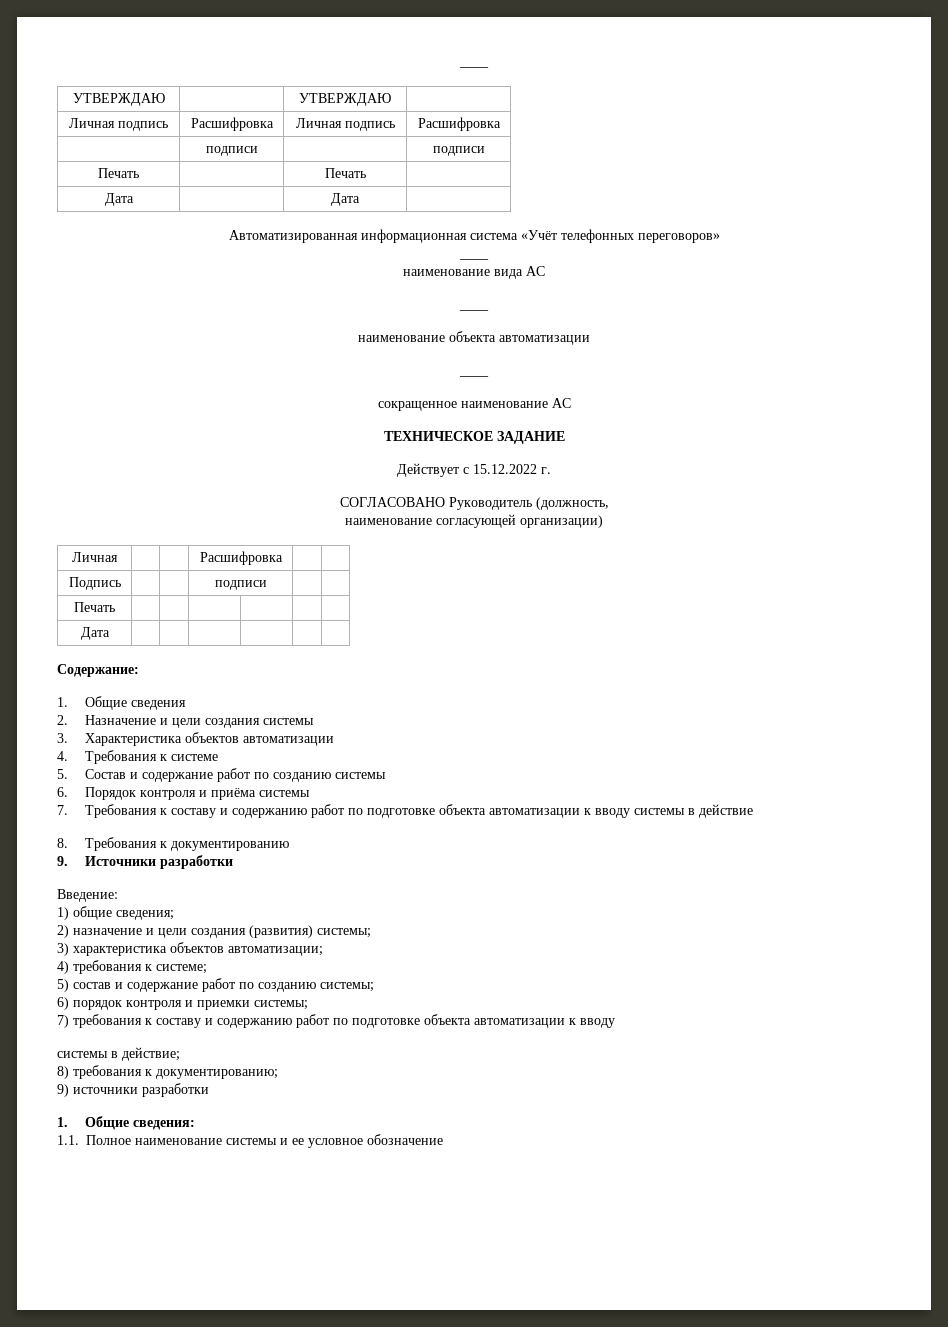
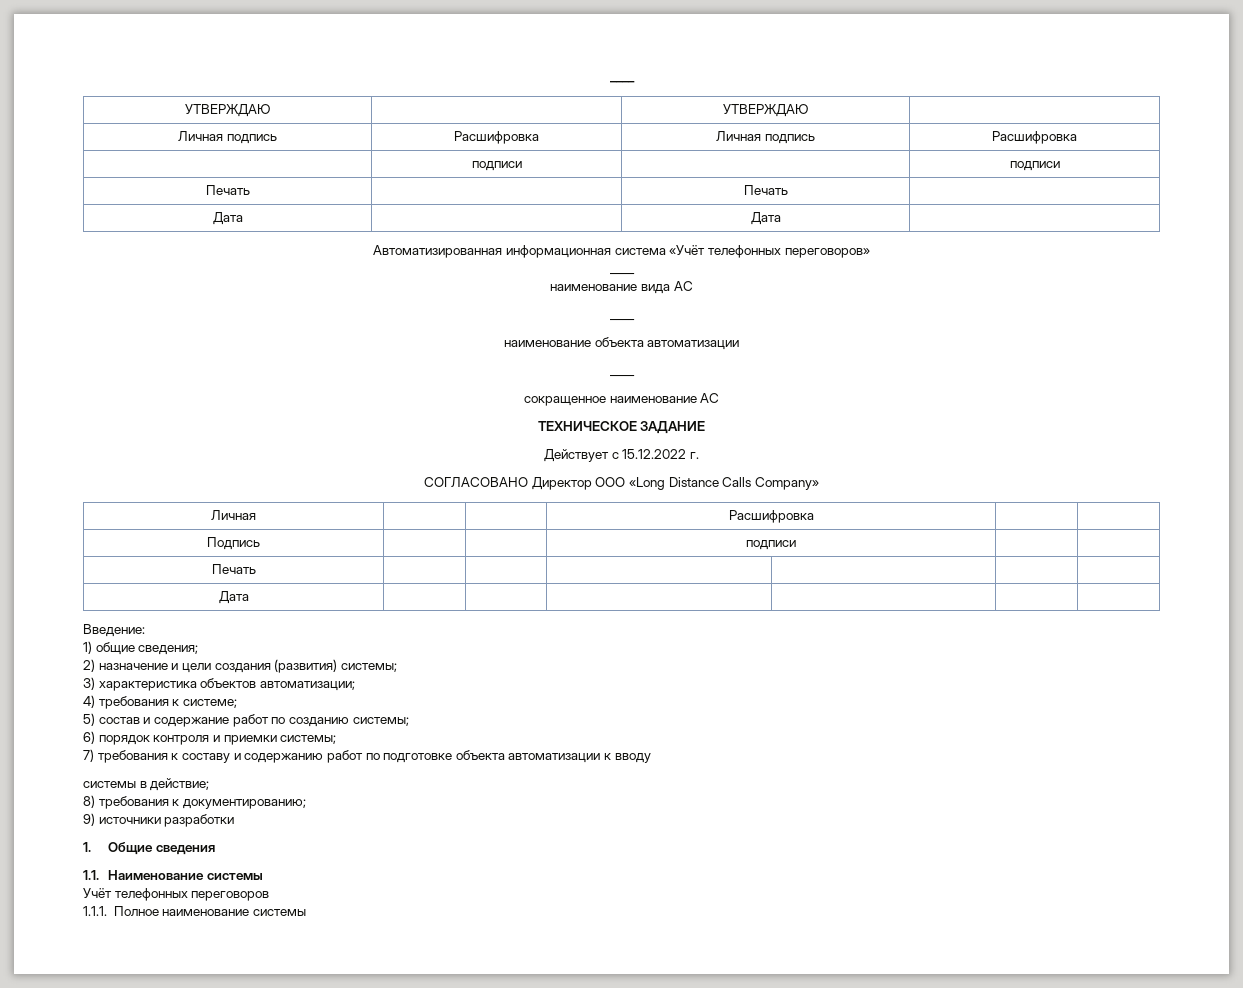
- СОГЛАСОВАНО Руководитель (должность,
- наименование согласующей организации)
+ СОГЛАСОВАНО Директор ООО «Long Distance Calls Company»
- Содержание:
- 1. Общие сведения
- 2. Назначение и цели создания системы
- 3. Характеристика объектов автоматизации
- 4. Требования к системе
- 5. Состав и содержание работ по созданию системы
- 6. Порядок контроля и приёма системы
- 7. Требования к составу и содержанию работ по подготовке объекта автоматизации к вводу системы в действие
- 8. Требования к документированию
- 9. Источники разработки
- 1. Общие сведения:
- 1.1. Полное наименование системы и ее условное обозначение
+ 1. Общие сведения
+ 1.1. Наименование системы
+ Учёт телефонных переговоров
+ 1.1.1. Полное наименование системы

